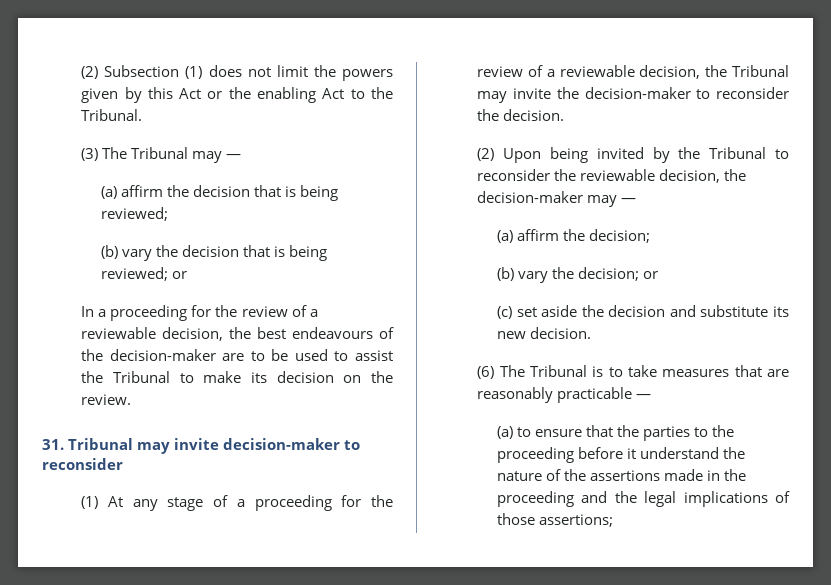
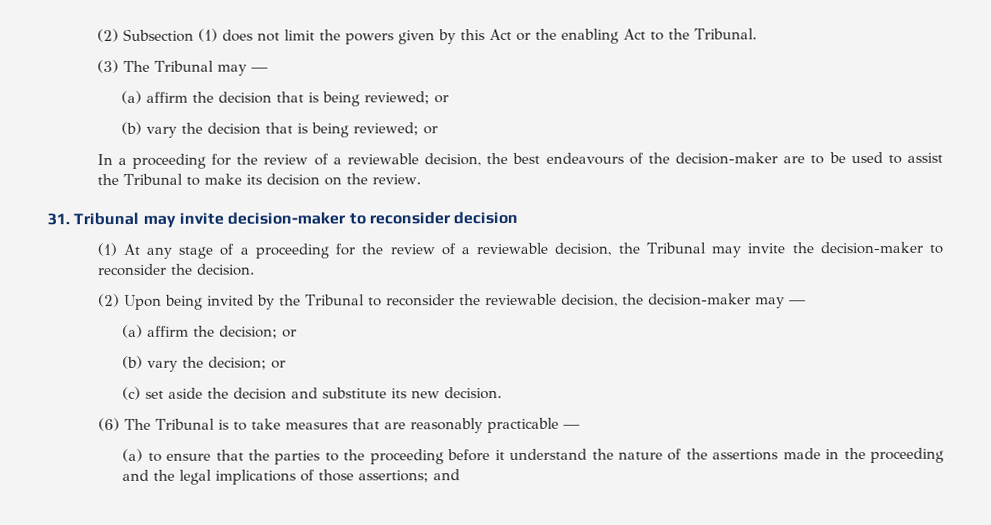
- (a) affirm the decision that is being reviewed;
+ (a) affirm the decision that is being reviewed; or
- 31. Tribunal may invite decision-maker to reconsider
+ 31. Tribunal may invite decision-maker to reconsider decision
- (a) affirm the decision;
+ (a) affirm the decision; or
- (a) to ensure that the parties to the proceeding before it understand the nature of the assertions made in the proceeding and the legal implications of those assertions;
+ (a) to ensure that the parties to the proceeding before it understand the nature of the assertions made in the proceeding and the legal implications of those assertions; and

